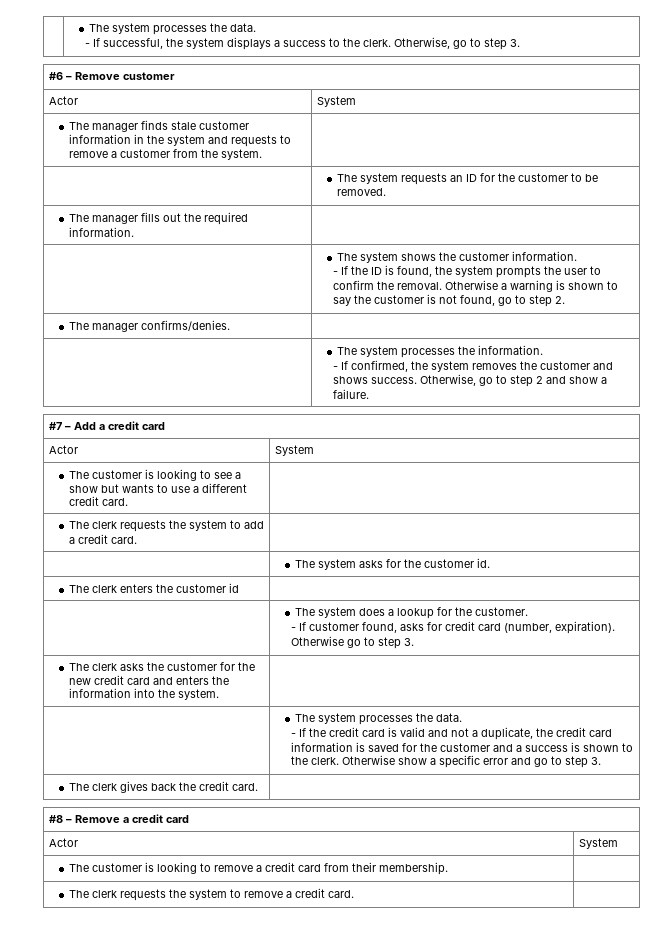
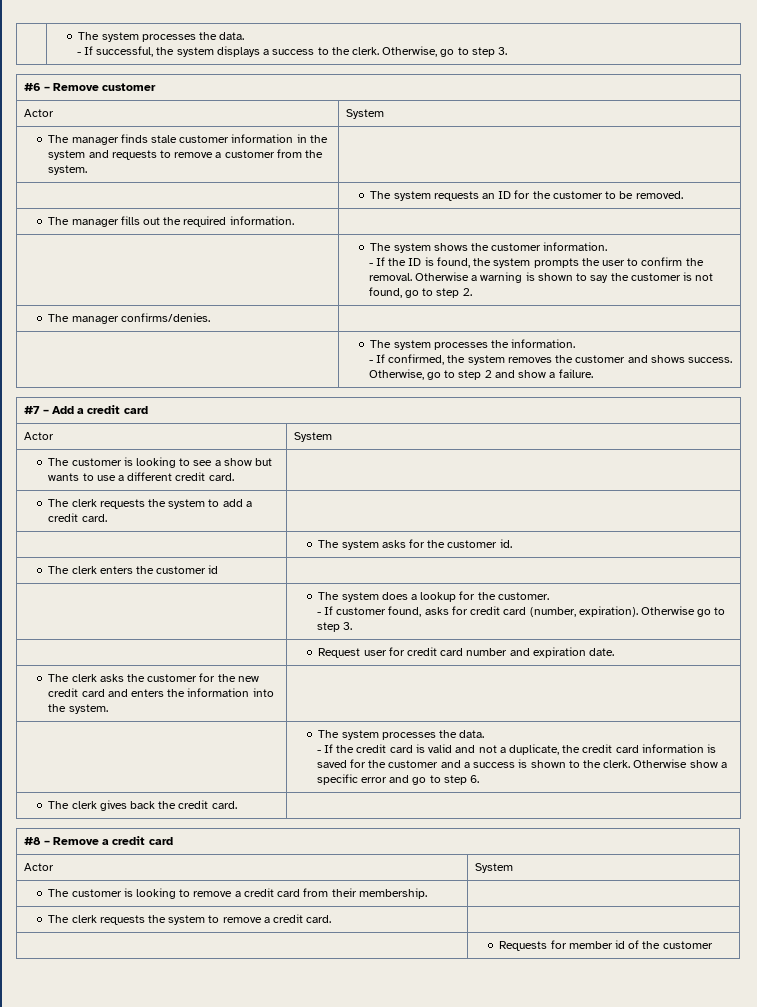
+ | Request user for credit card number and expiration date.
- Otherwise show a specific error and go to step 3.
+ Otherwise show a specific error and go to step 6.
+ | Requests for member id of the customer

